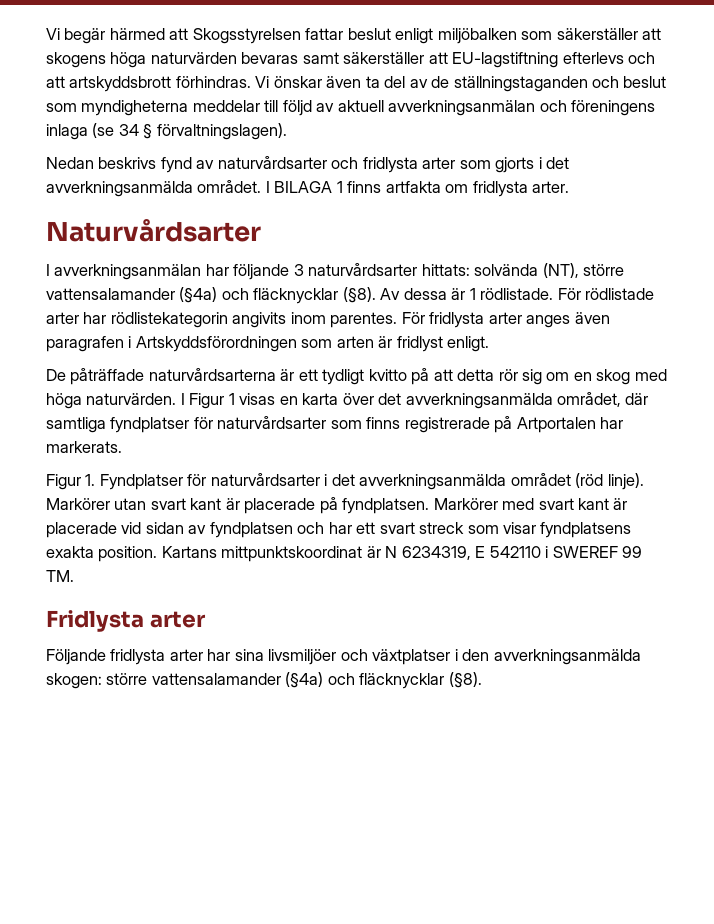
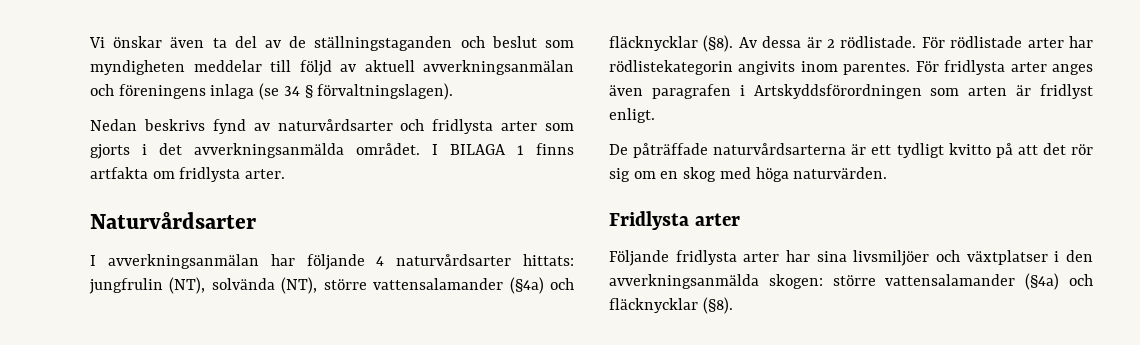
- Vi begär härmed att Skogsstyrelsen fattar beslut enligt miljöbalken som säkerställer att skogens höga naturvärden bevaras samt säkerställer att EU-lagstiftning efterlevs och att artskyddsbrott förhindras. Vi önskar även ta del av de ställningstaganden och beslut som myndigheterna meddelar till följd av aktuell avverkningsanmälan och föreningens inlaga (se 34 § förvaltningslagen).
+ Vi önskar även ta del av de ställningstaganden och beslut som myndigheten meddelar till följd av aktuell avverkningsanmälan och föreningens inlaga (se 34 § förvaltningslagen).
- I avverkningsanmälan har följande 3 naturvårdsarter hittats: solvända (NT), större vattensalamander (§4a) och fläcknycklar (§8).
+ I avverkningsanmälan har följande 4 naturvårdsarter hittats: jungfrulin (NT), solvända (NT), större vattensalamander (§4a) och fläcknycklar (§8).
- Av dessa är 1 rödlistade.
+ Av dessa är 2 rödlistade.
- De påträffade naturvårdsarterna är ett tydligt kvitto på att detta rör sig om en skog med höga naturvärden. I Figur 1 visas en karta över det avverkningsanmälda området, där samtliga fyndplatser för naturvårdsarter som finns registrerade på Artportalen har markerats.
- Figur 1. Fyndplatser för naturvårdsarter i det avverkningsanmälda området (röd linje). Markörer utan svart kant är placerade på fyndplatsen. Markörer med svart kant är placerade vid sidan av fyndplatsen och har ett svart streck som visar fyndplatsens exakta position. Kartans mittpunktskoordinat är N 6234319, E 542110 i SWEREF 99 TM.
+ De påträffade naturvårdsarterna är ett tydligt kvitto på att det rör sig om en skog med höga naturvärden.

